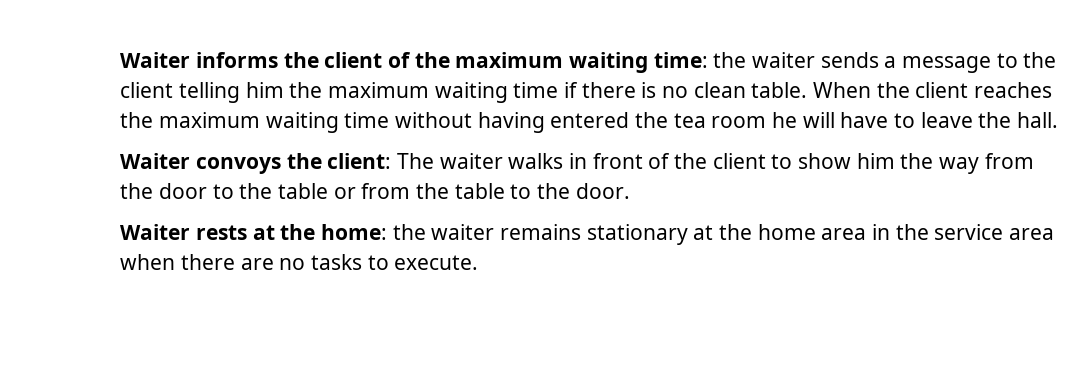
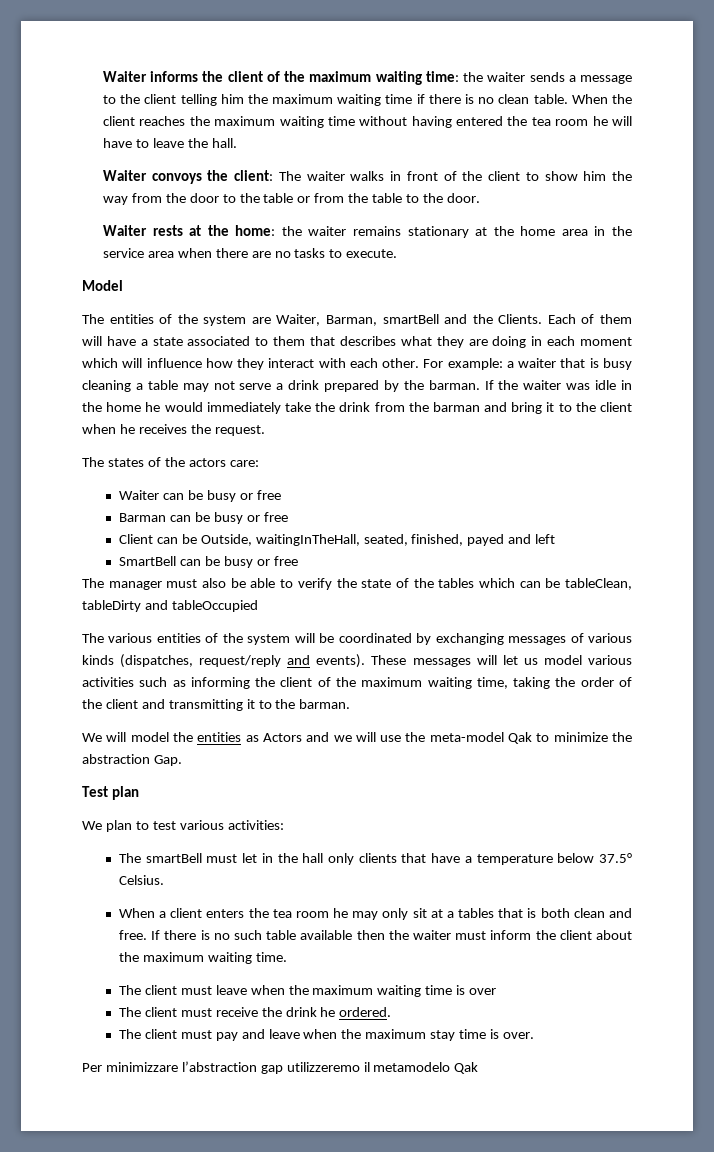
+ Model
+ The entities of the system are Waiter, Barman, smartBell and the Clients. Each of them will have a state associated to them that describes what they are doing in each moment which will influence how they interact with each other. For example: a waiter that is busy cleaning a table may not serve a drink prepared by the barman. If the waiter was idle in the home he would immediately take the drink from the barman and bring it to the client when he receives the request.
+ The states of the actors care:
+ Waiter can be busy or free
+ Barman can be busy or free
+ Client can be Outside, waitingInTheHall, seated, finished, payed and left
+ SmartBell can be busy or free
+ The manager must also be able to verify the state of the tables which can be tableClean, tableDirty and tableOccupied
+ The various entities of the system will be coordinated by exchanging messages of various kinds (dispatches, request/reply and events). These messages will let us model various activities such as informing the client of the maximum waiting time, taking the order of the client and transmitting it to the barman.
+ We will model the entities as Actors and we will use the meta-model Qak to minimize the abstraction Gap.
+ Test plan
+ We plan to test various activities:
+ The smartBell must let in the hall only clients that have a temperature below 37.5° Celsius.
+ When a client enters the tea room he may only sit at a tables that is both clean and free. If there is no such table available then the waiter must inform the client about the maximum waiting time.
+ The client must leave when the maximum waiting time is over
+ The client must receive the drink he ordered.
+ The client must pay and leave when the maximum stay time is over.
+ Per minimizzare l’abstraction gap utilizzeremo il metamodelo Qak

